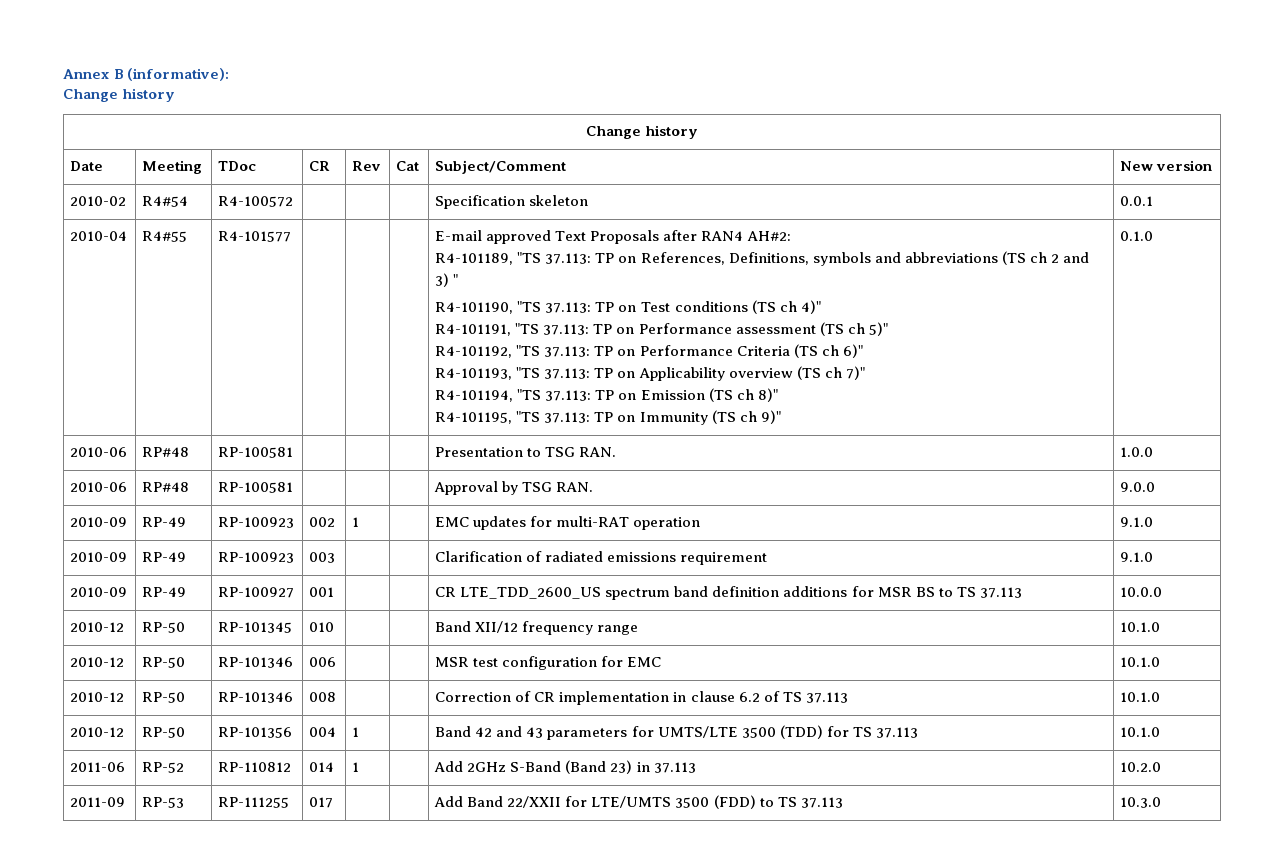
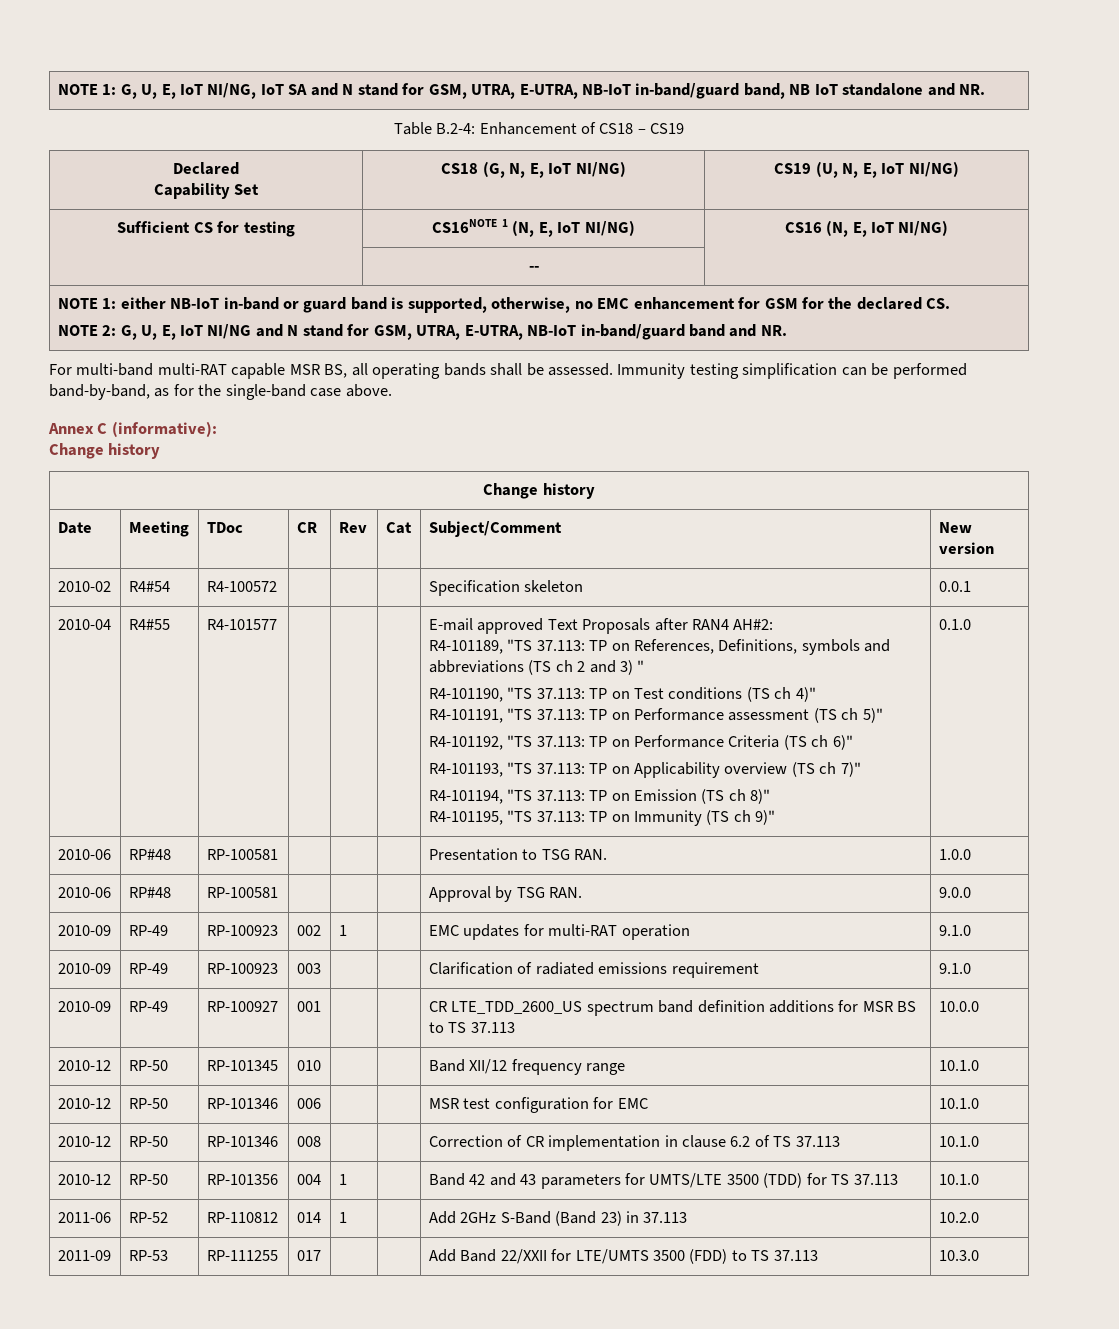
- Annex B (informative):
+ NOTE 1: G, U, E, IoT NI/NG, IoT SA and N stand for GSM, UTRA, E-UTRA, NB-IoT in-band/guard band, NB IoT standalone and NR.
+ Table B.2-4: Enhancement of CS18 – CS19
+ Declared
+ Capability Set | CS18 (G, N, E, IoT NI/NG) | CS19 (U, N, E, IoT NI/NG)
+ Sufficient CS for testing | CS16NOTE 1 (N, E, IoT NI/NG) | CS16 (N, E, IoT NI/NG)
+ | -- |
+ NOTE 1: either NB-IoT in-band or guard band is supported, otherwise, no EMC enhancement for GSM for the declared CS.
+ NOTE 2: G, U, E, IoT NI/NG and N stand for GSM, UTRA, E-UTRA, NB-IoT in-band/guard band and NR.
+ For multi-band multi-RAT capable MSR BS, all operating bands shall be assessed. Immunity testing simplification can be performed band-by-band, as for the single-band case above.
+ Annex C (informative):

